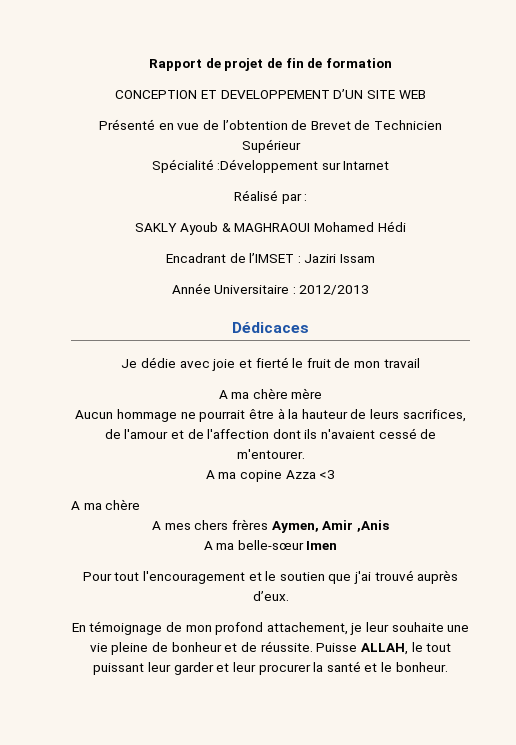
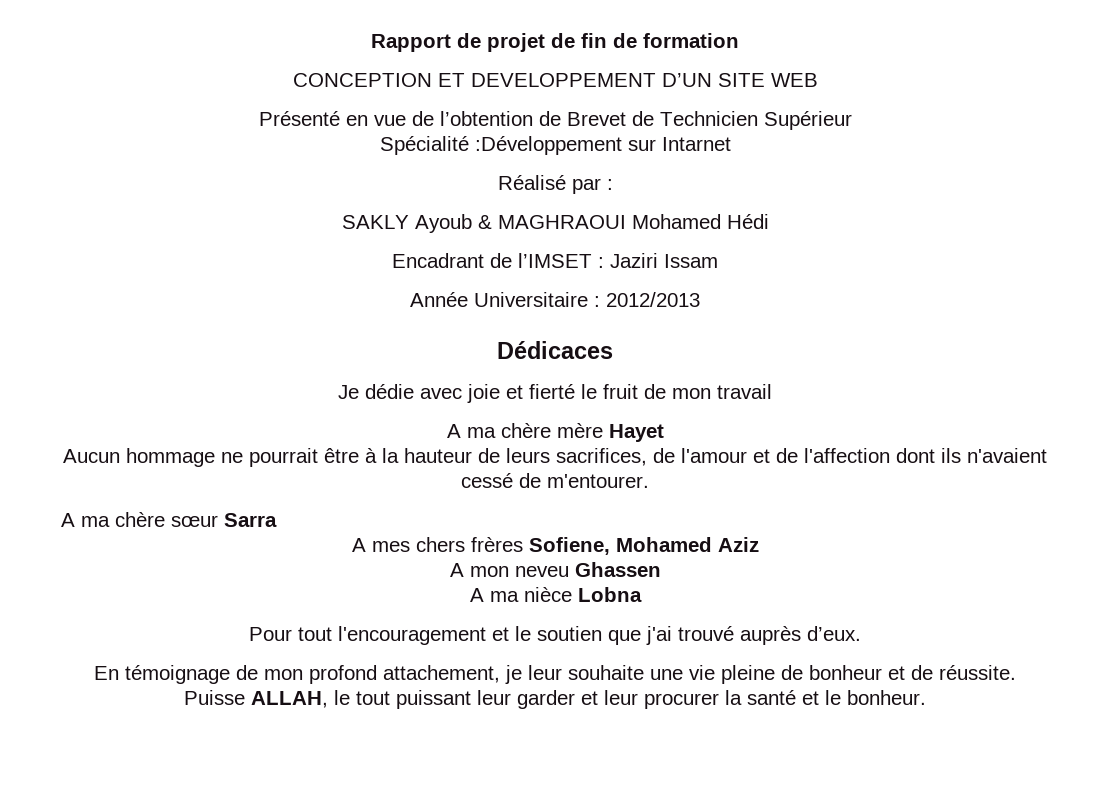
- A ma chère mère
+ A ma chère mère Hayet
- A ma copine Azza <3
- A ma chère
+ A ma chère sœur Sarra
- A mes chers frères Aymen, Amir ,Anis
- A ma belle-sœur Imen
+ A mes chers frères Sofiene, Mohamed Aziz
+ A mon neveu Ghassen
+ A ma nièce Lobna

